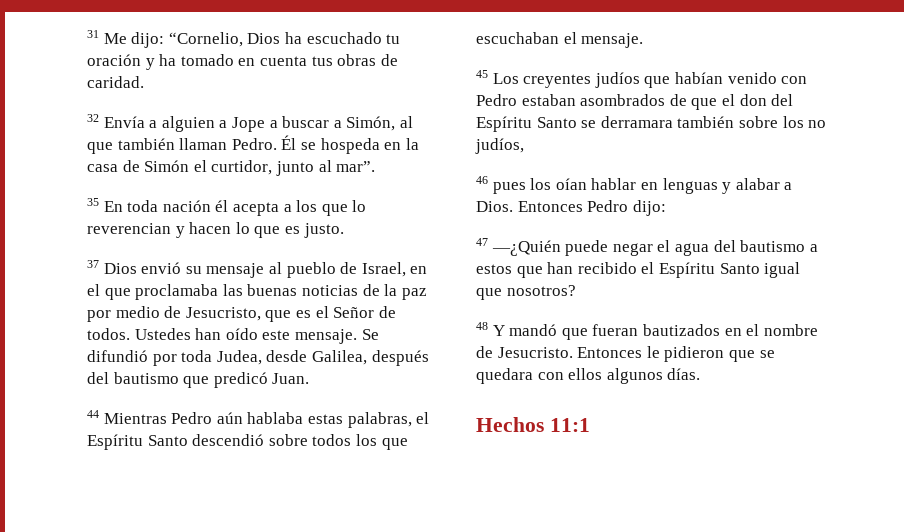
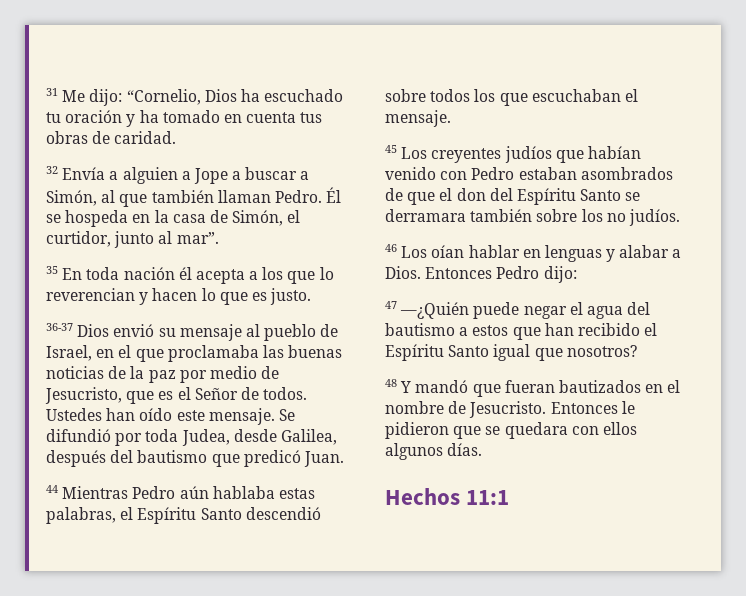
- Él se hospeda en la casa de Simón el curtidor, junto al mar”.
+ Él se hospeda en la casa de Simón, el curtidor, junto al mar”.
- 37 Dios envió su mensaje al pueblo de Israel, en el que proclamaba las buenas noticias de la paz por medio de Jesucristo, que es el Señor de todos.
+ 36-37 Dios envió su mensaje al pueblo de Israel, en el que proclamaba las buenas noticias de la paz por medio de Jesucristo, que es el Señor de todos.
- 45 Los creyentes judíos que habían venido con Pedro estaban asombrados de que el don del Espíritu Santo se derramara también sobre los no judíos,
+ 45 Los creyentes judíos que habían venido con Pedro estaban asombrados de que el don del Espíritu Santo se derramara también sobre los no judíos.
- 46 pues los oían hablar en lenguas y alabar a Dios.
+ 46 Los oían hablar en lenguas y alabar a Dios.

